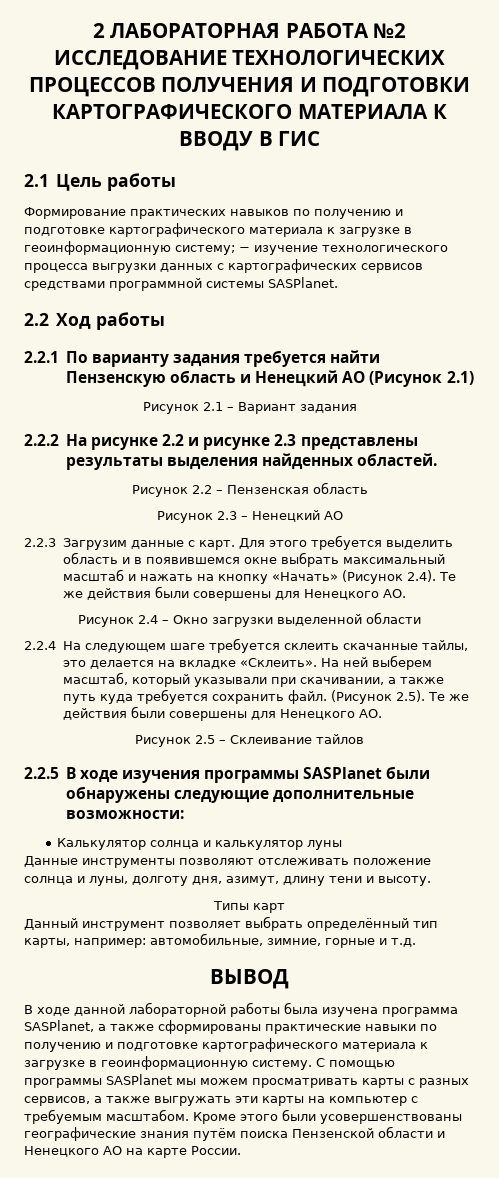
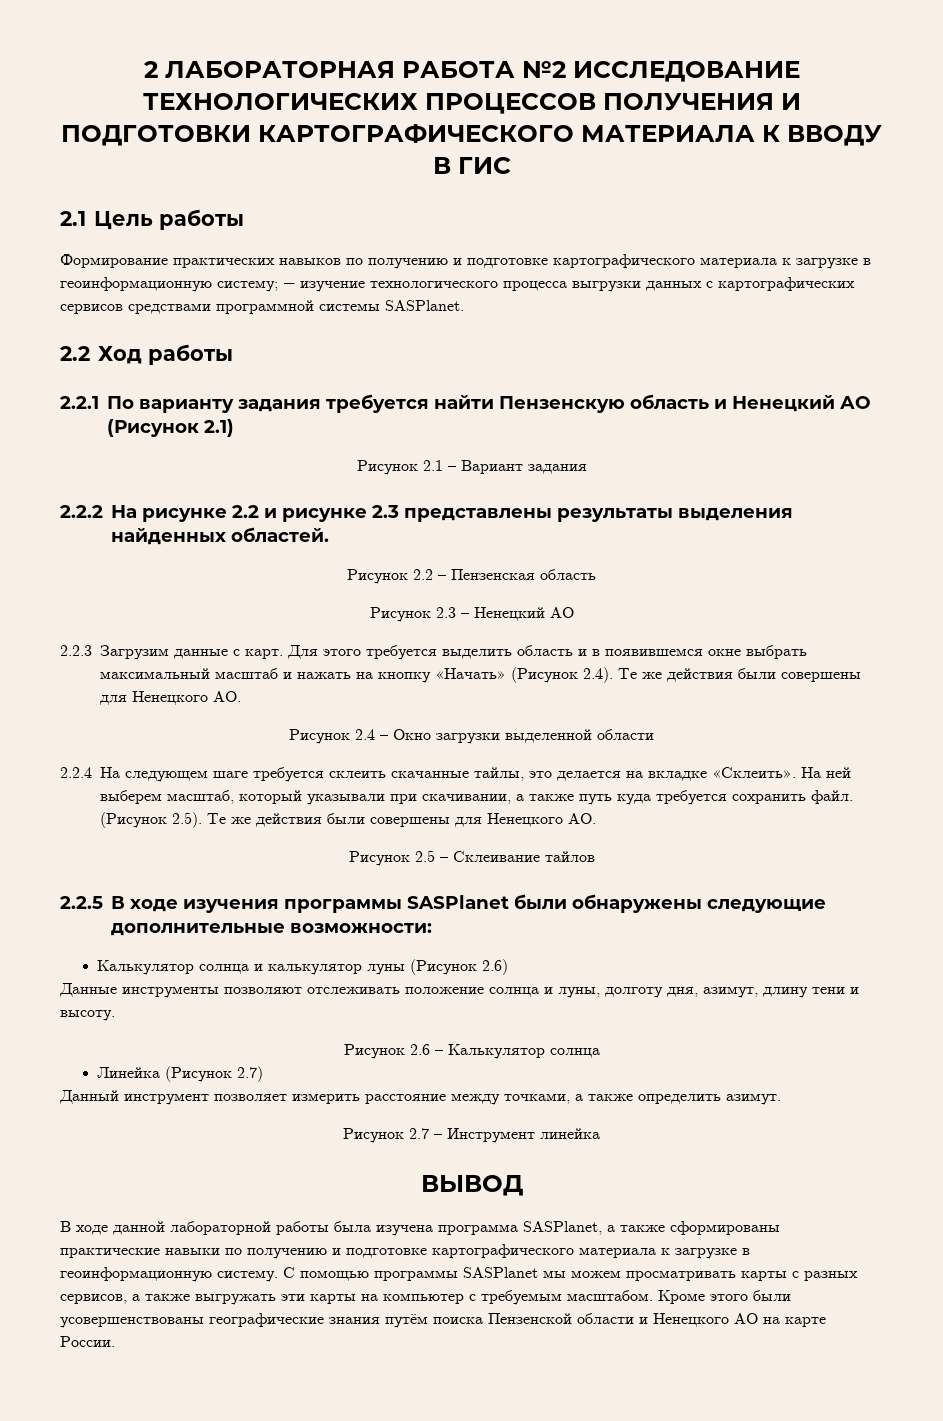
- Калькулятор солнца и калькулятор луны
+ Калькулятор солнца и калькулятор луны (Рисунок 2.6)
- Типы карт
- Данный инструмент позволяет выбрать определённый тип карты, например: автомобильные, зимние, горные и т.д.
+ Рисунок 2.6 – Калькулятор солнца
+ Линейка (Рисунок 2.7)
+ Данный инструмент позволяет измерить расстояние между точками, а также определить азимут.
+ Рисунок 2.7 – Инструмент линейка

